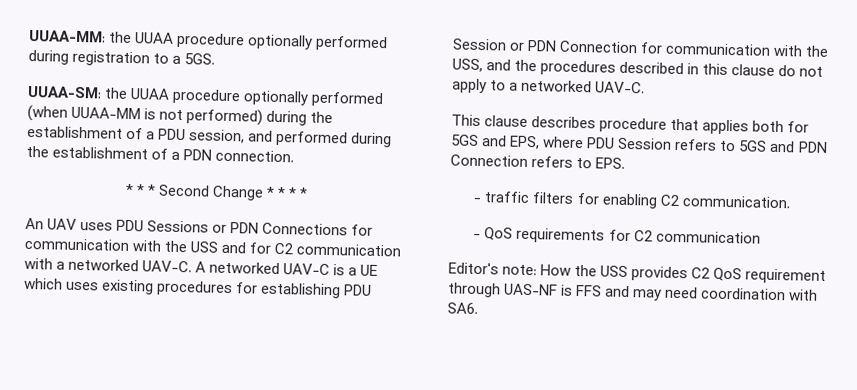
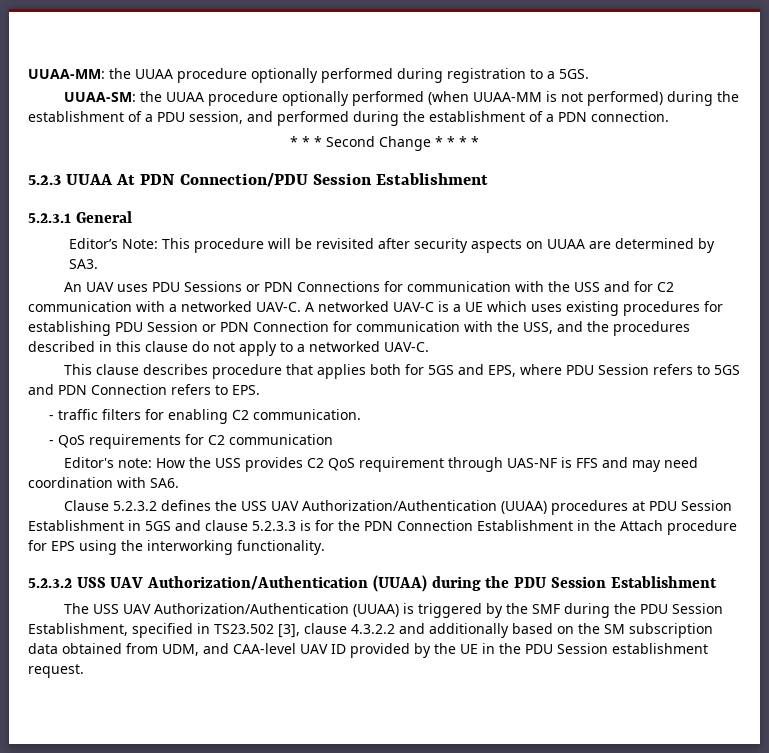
+ 5.2.3 UUAA At PDN Connection/PDU Session Establishment
+ 5.2.3.1 General
+ Editor’s Note: This procedure will be revisited after security aspects on UUAA are determined by SA3.
+ Clause 5.2.3.2 defines the USS UAV Authorization/Authentication (UUAA) procedures at PDU Session Establishment in 5GS and clause 5.2.3.3 is for the PDN Connection Establishment in the Attach procedure for EPS using the interworking functionality.
+ 5.2.3.2 USS UAV Authorization/Authentication (UUAA) during the PDU Session Establishment
+ The USS UAV Authorization/Authentication (UUAA) is triggered by the SMF during the PDU Session Establishment, specified in TS23.502 [3], clause 4.3.2.2 and additionally based on the SM subscription data obtained from UDM, and CAA-level UAV ID provided by the UE in the PDU Session establishment request.

